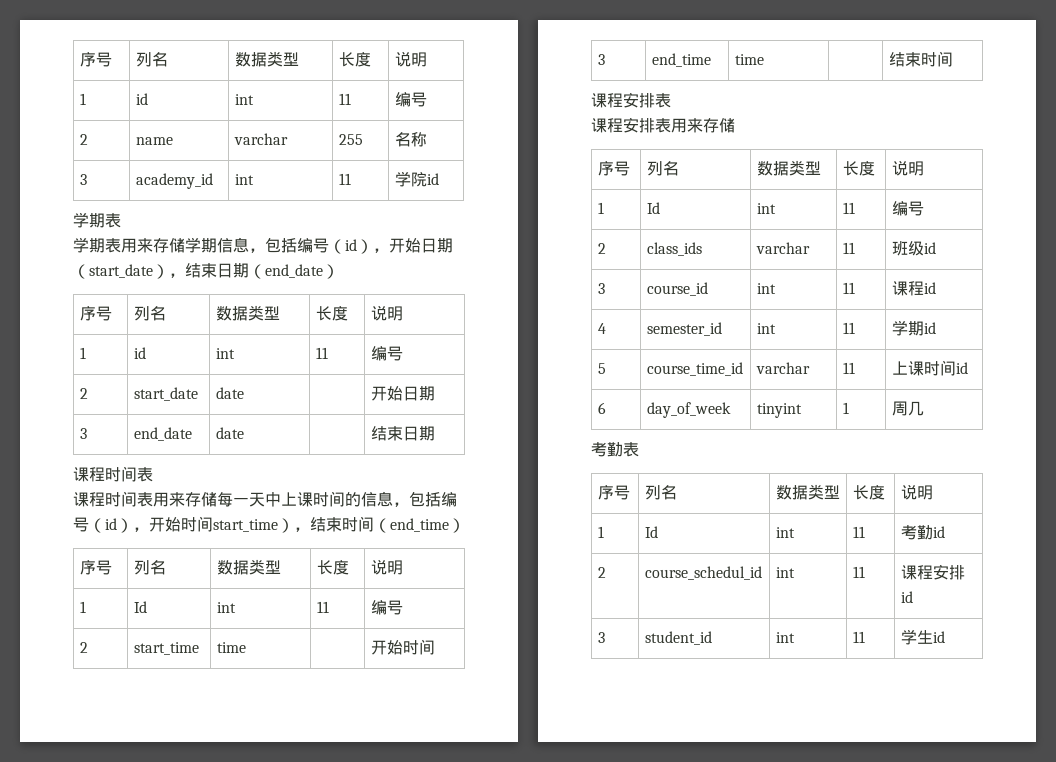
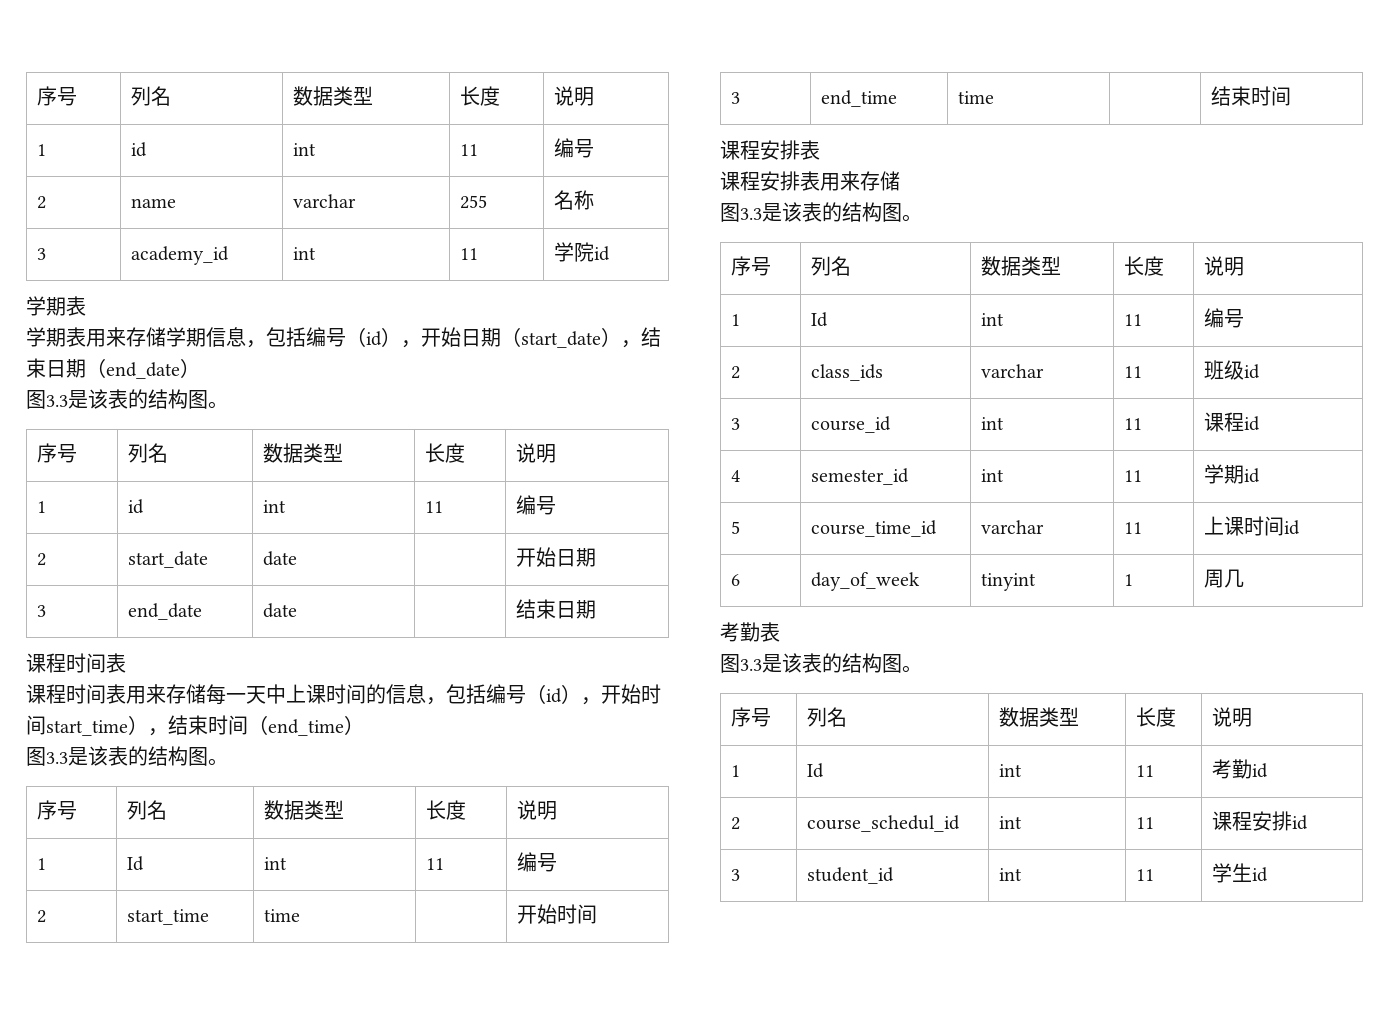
  学期表用来存储学期信息，包括编号（id），开始日期（start_date），结束日期（end_date）
+ 图3.3是该表的结构图。
  课程时间表用来存储每一天中上课时间的信息，包括编号（id），开始时间start_time），结束时间（end_time）
+ 图3.3是该表的结构图。
  课程安排表用来存储
+ 图3.3是该表的结构图。
  考勤表
+ 图3.3是该表的结构图。

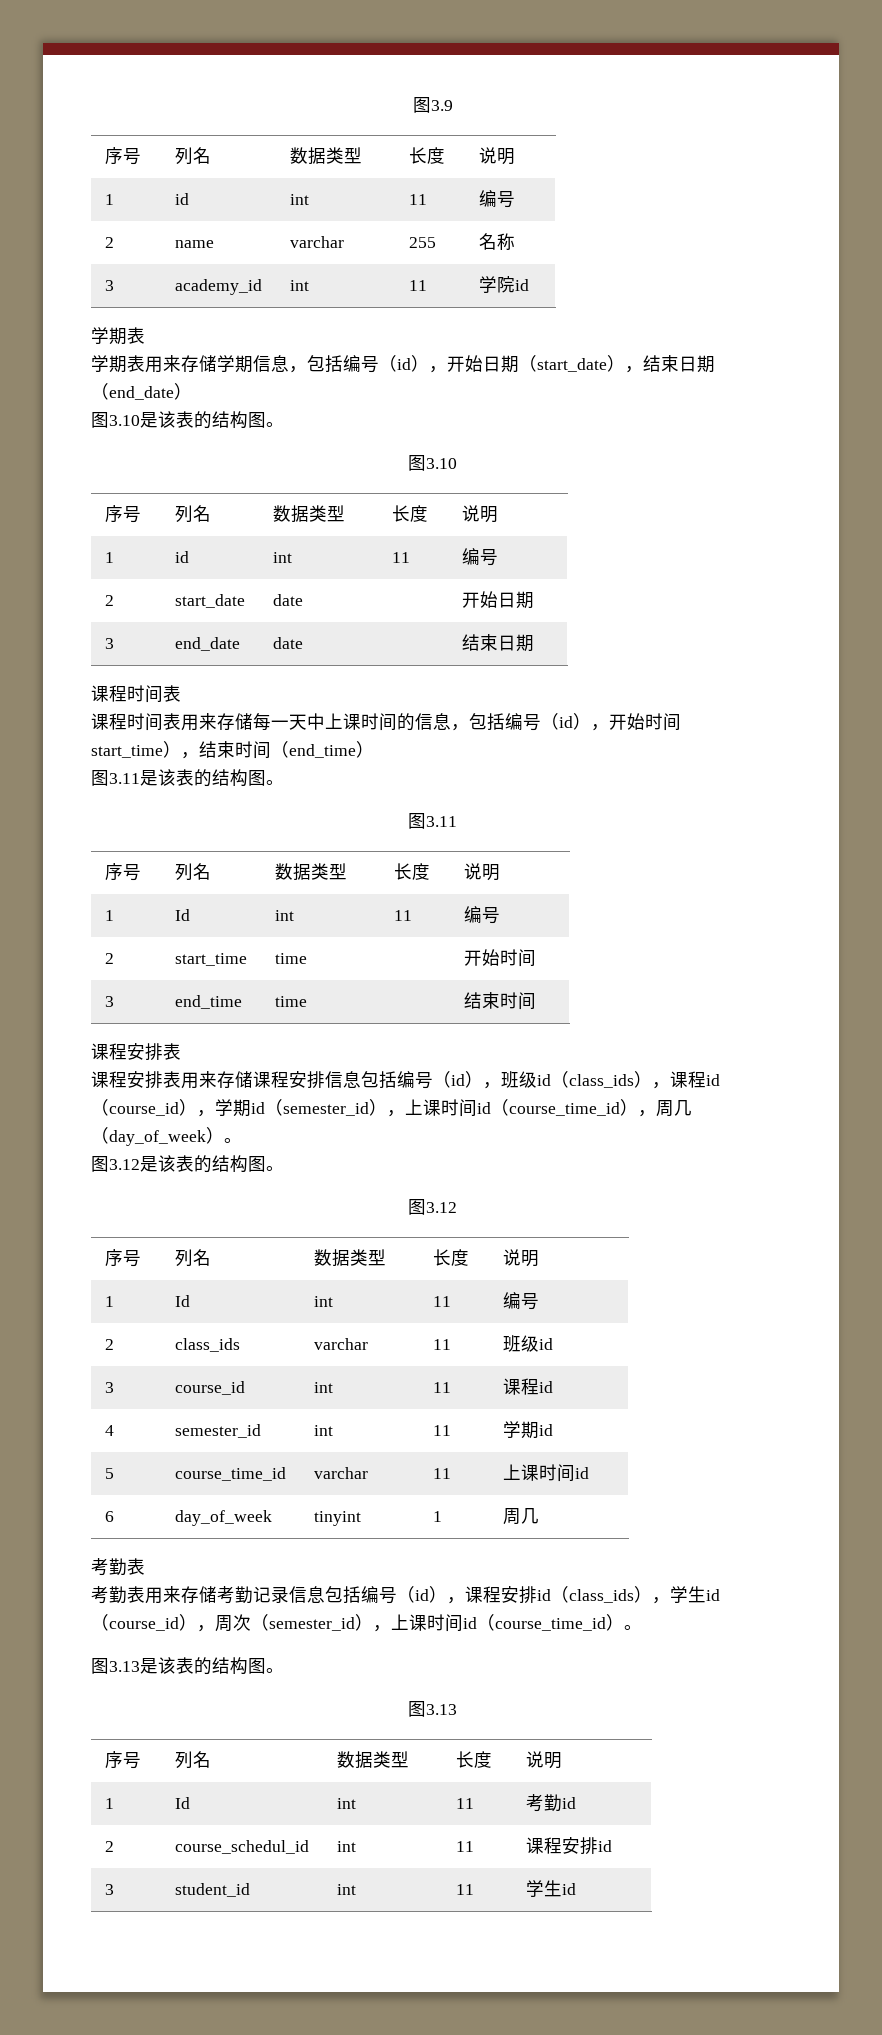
+ 图3.9
  学期表用来存储学期信息，包括编号（id），开始日期（start_date），结束日期（end_date）
- 图3.3是该表的结构图。
+ 图3.10是该表的结构图。
+ 图3.10
  课程时间表用来存储每一天中上课时间的信息，包括编号（id），开始时间start_time），结束时间（end_time）
- 图3.3是该表的结构图。
+ 图3.11是该表的结构图。
+ 图3.11
- 课程安排表用来存储
- 图3.3是该表的结构图。
+ 课程安排表用来存储课程安排信息包括编号（id），班级id（class_ids），课程id（course_id），学期id（semester_id），上课时间id（course_time_id），周几（day_of_week）。
+ 图3.12是该表的结构图。
+ 图3.12
  6 | day_of_week | tinyint | 1 | 周几
  考勤表
- 图3.3是该表的结构图。
+ 考勤表用来存储考勤记录信息包括编号（id），课程安排id（class_ids），学生id（course_id），周次（semester_id），上课时间id（course_time_id）。
+ 图3.13是该表的结构图。
+ 图3.13

